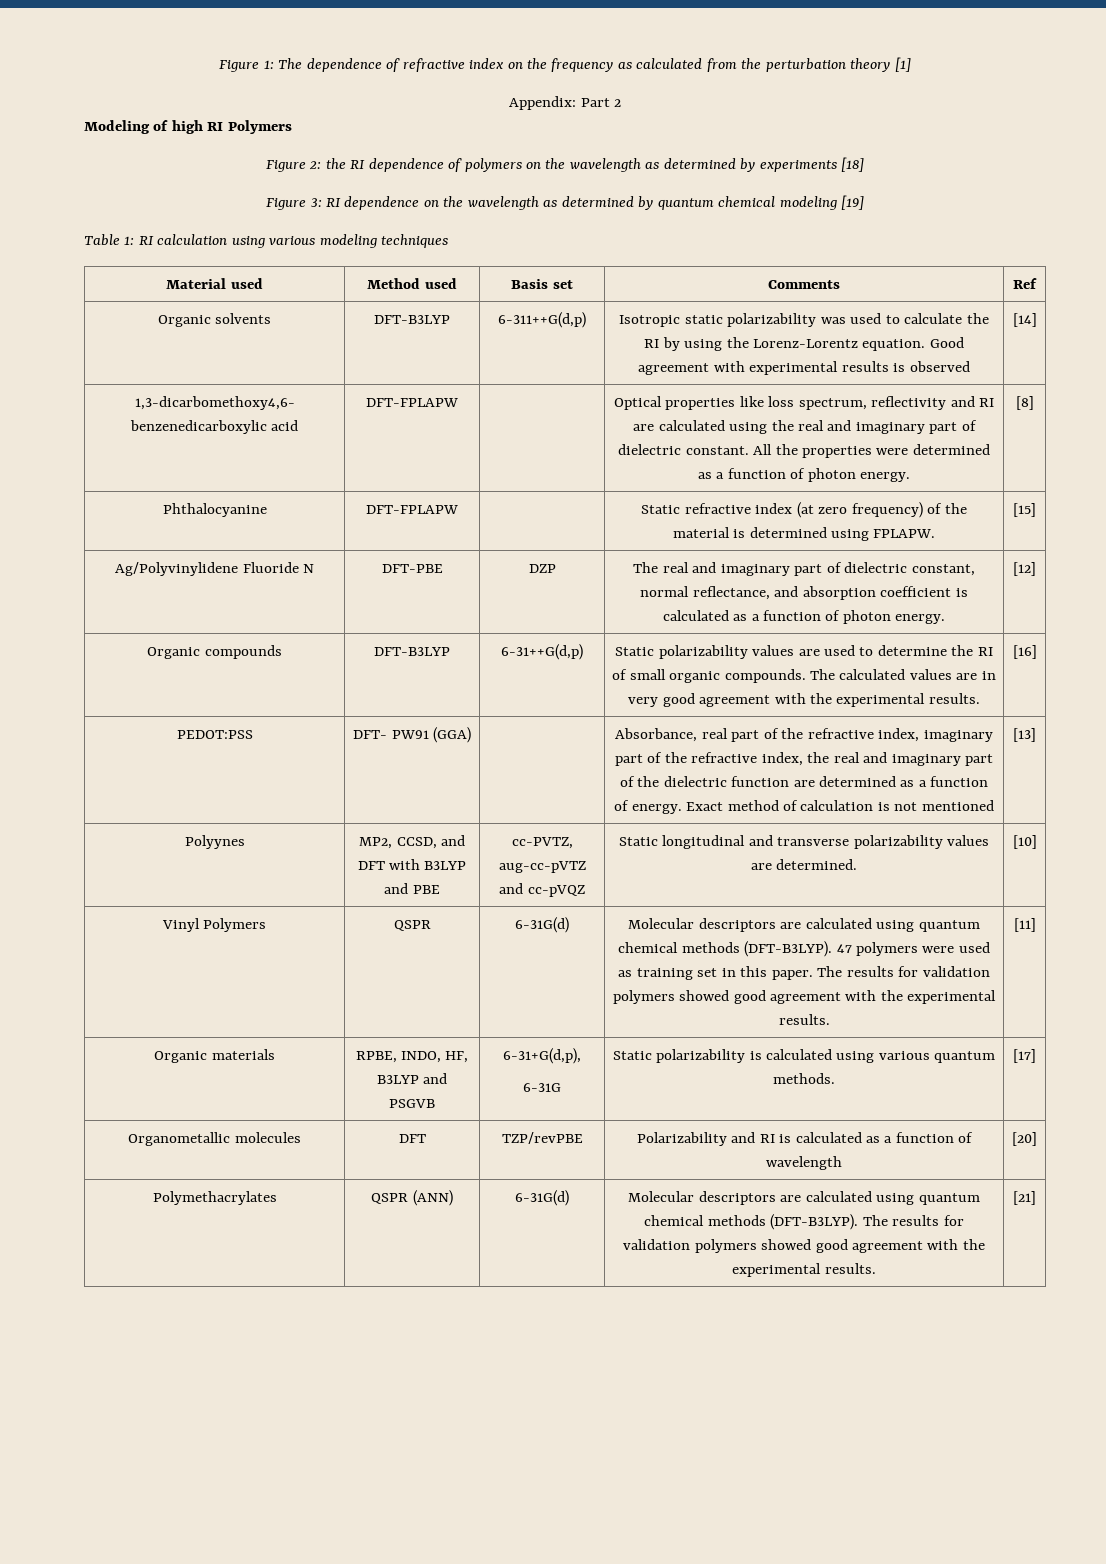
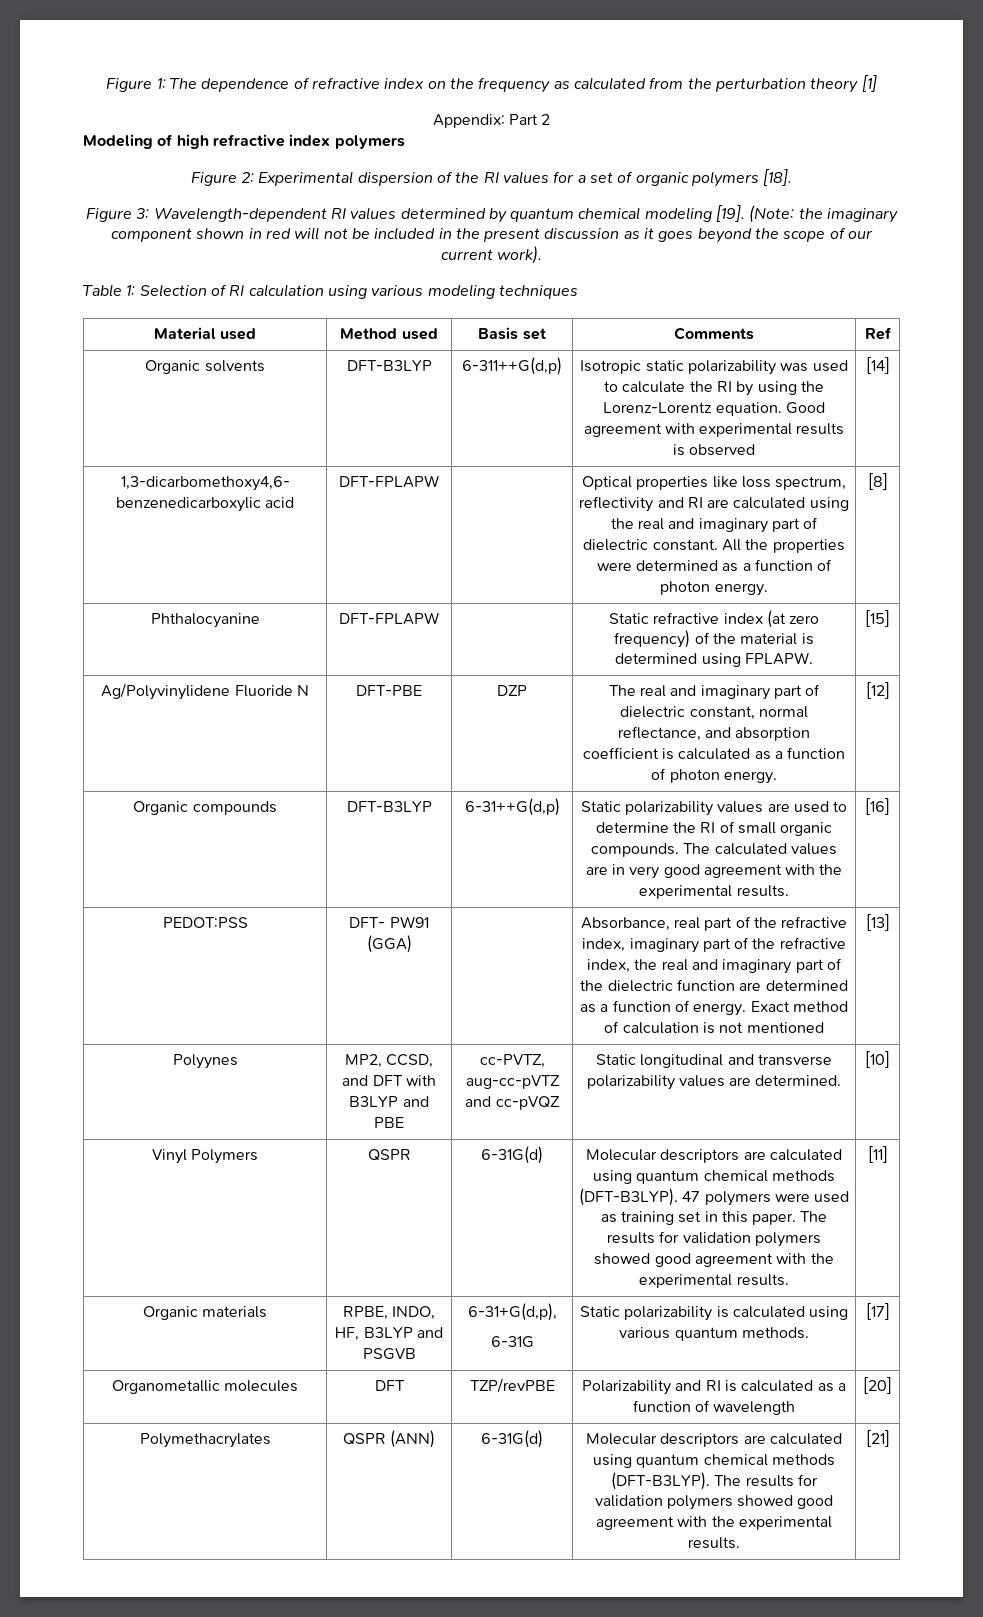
- Modeling of high RI Polymers
+ Modeling of high refractive index polymers
- Figure 2: the RI dependence of polymers on the wavelength as determined by experiments [18]
- Figure 3: RI dependence on the wavelength as determined by quantum chemical modeling [19]
+ Figure 2: Experimental dispersion of the RI values for a set of organic polymers [18].
+ Figure 3: Wavelength-dependent RI values determined by quantum chemical modeling [19]. (Note: the imaginary component shown in red will not be included in the present discussion as it goes beyond the scope of our current work).
- Table 1: RI calculation using various modeling techniques
+ Table 1: Selection of RI calculation using various modeling techniques

